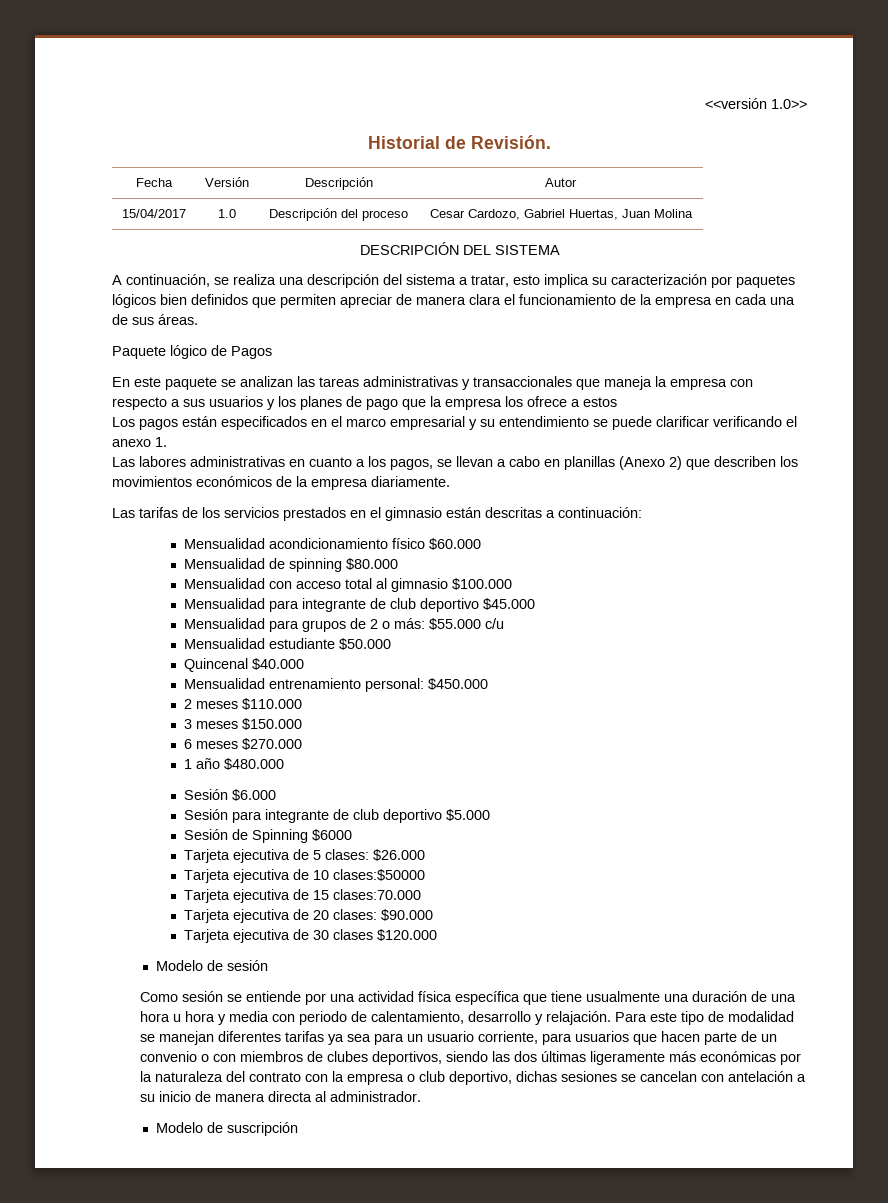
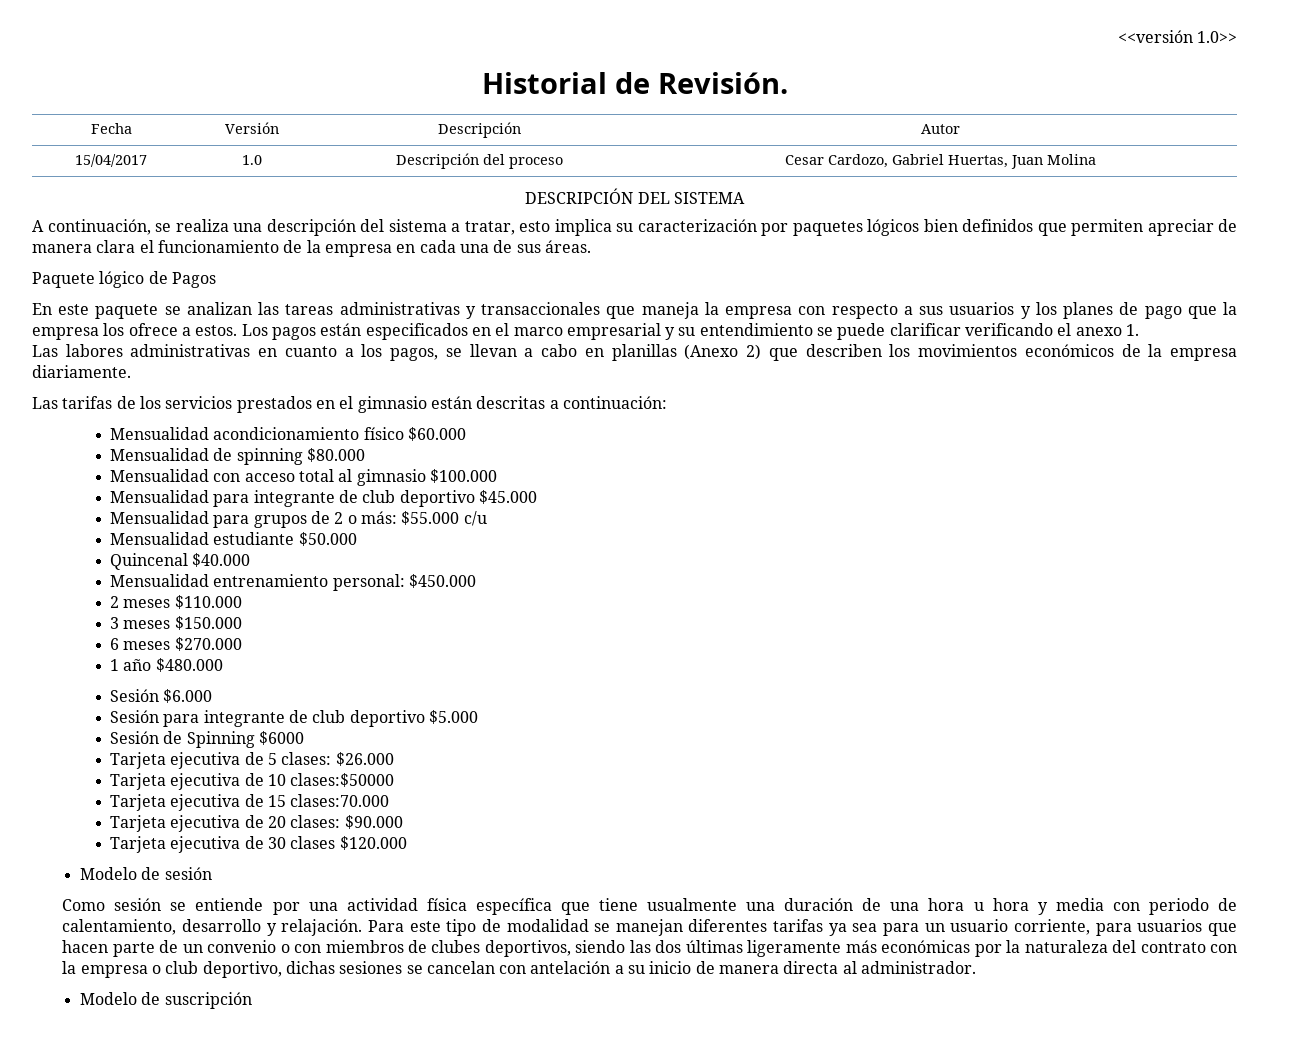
- En este paquete se analizan las tareas administrativas y transaccionales que maneja la empresa con respecto a sus usuarios y los planes de pago que la empresa los ofrece a estos
- Los pagos están especificados en el marco empresarial y su entendimiento se puede clarificar verificando el anexo 1.
+ En este paquete se analizan las tareas administrativas y transaccionales que maneja la empresa con respecto a sus usuarios y los planes de pago que la empresa los ofrece a estos. Los pagos están especificados en el marco empresarial y su entendimiento se puede clarificar verificando el anexo 1.

